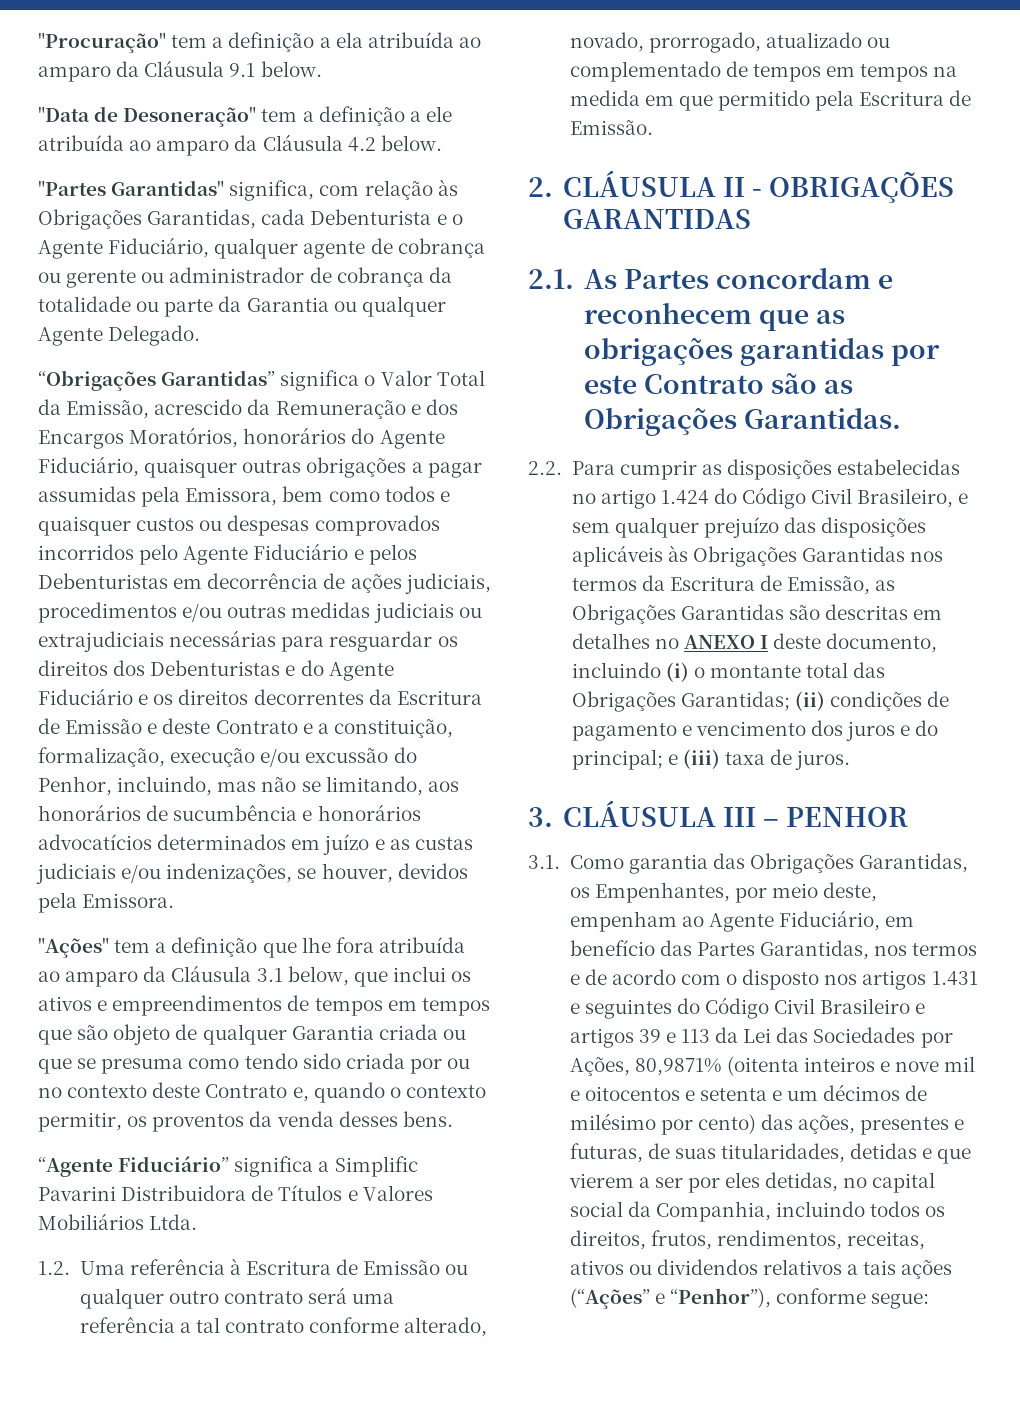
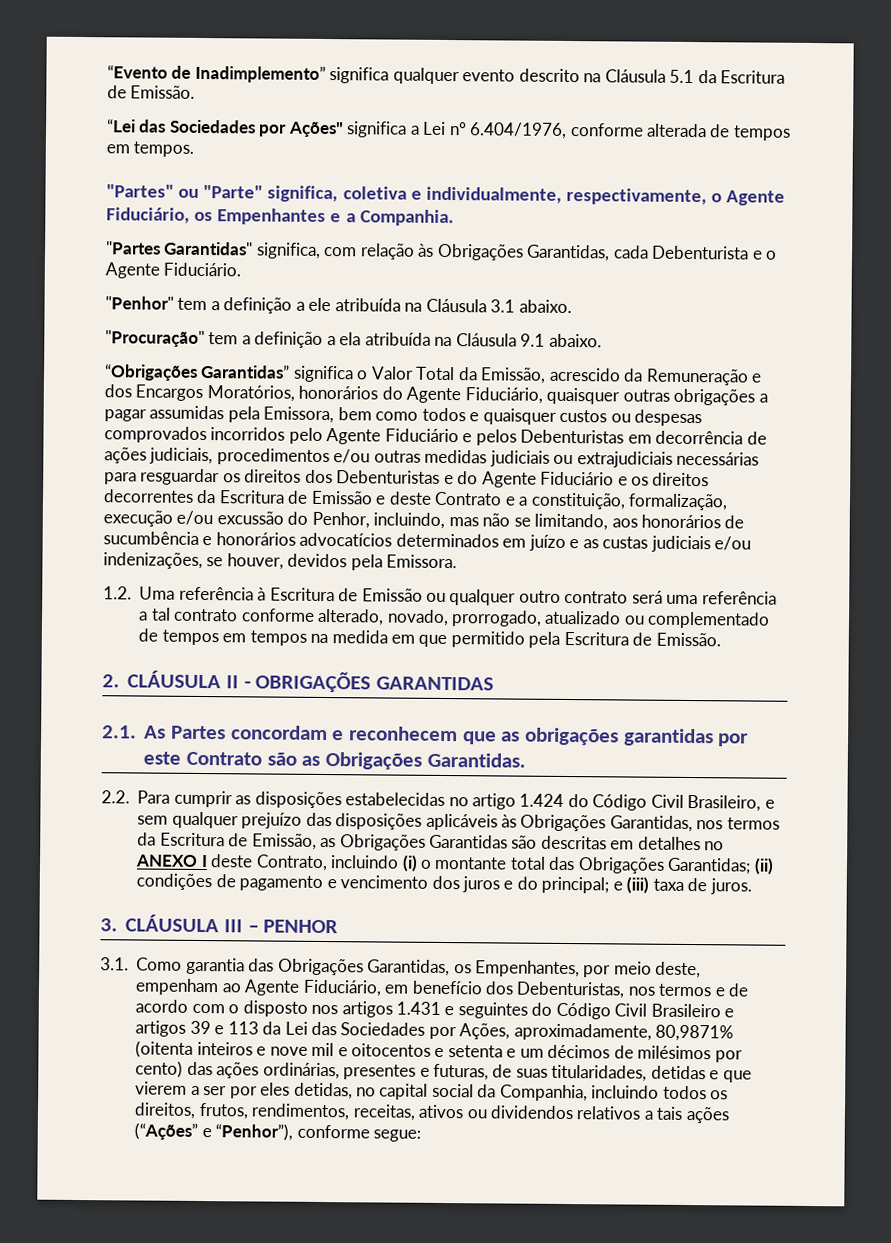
- "Procuração" tem a definição a ela atribuída ao amparo da Cláusula 9.1 below.
- "Data de Desoneração" tem a definição a ele atribuída ao amparo da Cláusula 4.2 below.
+ “Evento de Inadimplemento” significa qualquer evento descrito na Cláusula 5.1 da Escritura de Emissão.
+ “Lei das Sociedades por Ações" significa a Lei nº 6.404/1976, conforme alterada de tempos em tempos.
+ "Partes" ou "Parte" significa, coletiva e individualmente, respectivamente, o Agente Fiduciário, os Empenhantes e a Companhia.
- "Partes Garantidas" significa, com relação às Obrigações Garantidas, cada Debenturista e o Agente Fiduciário, qualquer agente de cobrança ou gerente ou administrador de cobrança da totalidade ou parte da Garantia ou qualquer Agente Delegado.
+ "Partes Garantidas" significa, com relação às Obrigações Garantidas, cada Debenturista e o Agente Fiduciário.
+ "Penhor" tem a definição a ele atribuída na Cláusula 3.1 abaixo.
+ "Procuração" tem a definição a ela atribuída na Cláusula 9.1 abaixo.
- "Ações" tem a definição que lhe fora atribuída ao amparo da Cláusula 3.1 below, que inclui os ativos e empreendimentos de tempos em tempos que são objeto de qualquer Garantia criada ou que se presuma como tendo sido criada por ou no contexto deste Contrato e, quando o contexto permitir, os proventos da venda desses bens.
- “Agente Fiduciário” significa a Simplific Pavarini Distribuidora de Títulos e Valores Mobiliários Ltda.
- 2.2. Para cumprir as disposições estabelecidas no artigo 1.424 do Código Civil Brasileiro, e sem qualquer prejuízo das disposições aplicáveis às Obrigações Garantidas nos termos da Escritura de Emissão, as Obrigações Garantidas são descritas em detalhes no ANEXO I deste documento, incluindo (i) o montante total das Obrigações Garantidas;
+ 2.2. Para cumprir as disposições estabelecidas no artigo 1.424 do Código Civil Brasileiro, e sem qualquer prejuízo das disposições aplicáveis às Obrigações Garantidas, nos termos da Escritura de Emissão, as Obrigações Garantidas são descritas em detalhes no ANEXO I deste Contrato, incluindo (i) o montante total das Obrigações Garantidas;
- 3.1. Como garantia das Obrigações Garantidas, os Empenhantes, por meio deste, empenham ao Agente Fiduciário, em benefício das Partes Garantidas, nos termos e de acordo com o disposto nos artigos 1.431 e seguintes do Código Civil Brasileiro e artigos 39 e 113 da Lei das Sociedades por Ações, 80,9871% (oitenta inteiros e nove mil e oitocentos e setenta e um décimos de milésimo por cento) das ações, presentes e futuras, de suas titularidades, detidas e que vierem a ser por eles detidas, no capital social da Companhia, incluindo todos os direitos, frutos, rendimentos, receitas, ativos ou dividendos relativos a tais ações (“Ações” e “Penhor”), conforme segue:
+ 3.1. Como garantia das Obrigações Garantidas, os Empenhantes, por meio deste, empenham ao Agente Fiduciário, em benefício dos Debenturistas, nos termos e de acordo com o disposto nos artigos 1.431 e seguintes do Código Civil Brasileiro e artigos 39 e 113 da Lei das Sociedades por Ações, aproximadamente, 80,9871% (oitenta inteiros e nove mil e oitocentos e setenta e um décimos de milésimos por cento) das ações ordinárias, presentes e futuras, de suas titularidades, detidas e que vierem a ser por eles detidas, no capital social da Companhia, incluindo todos os direitos, frutos, rendimentos, receitas, ativos ou dividendos relativos a tais ações (“Ações” e “Penhor”), conforme segue:

